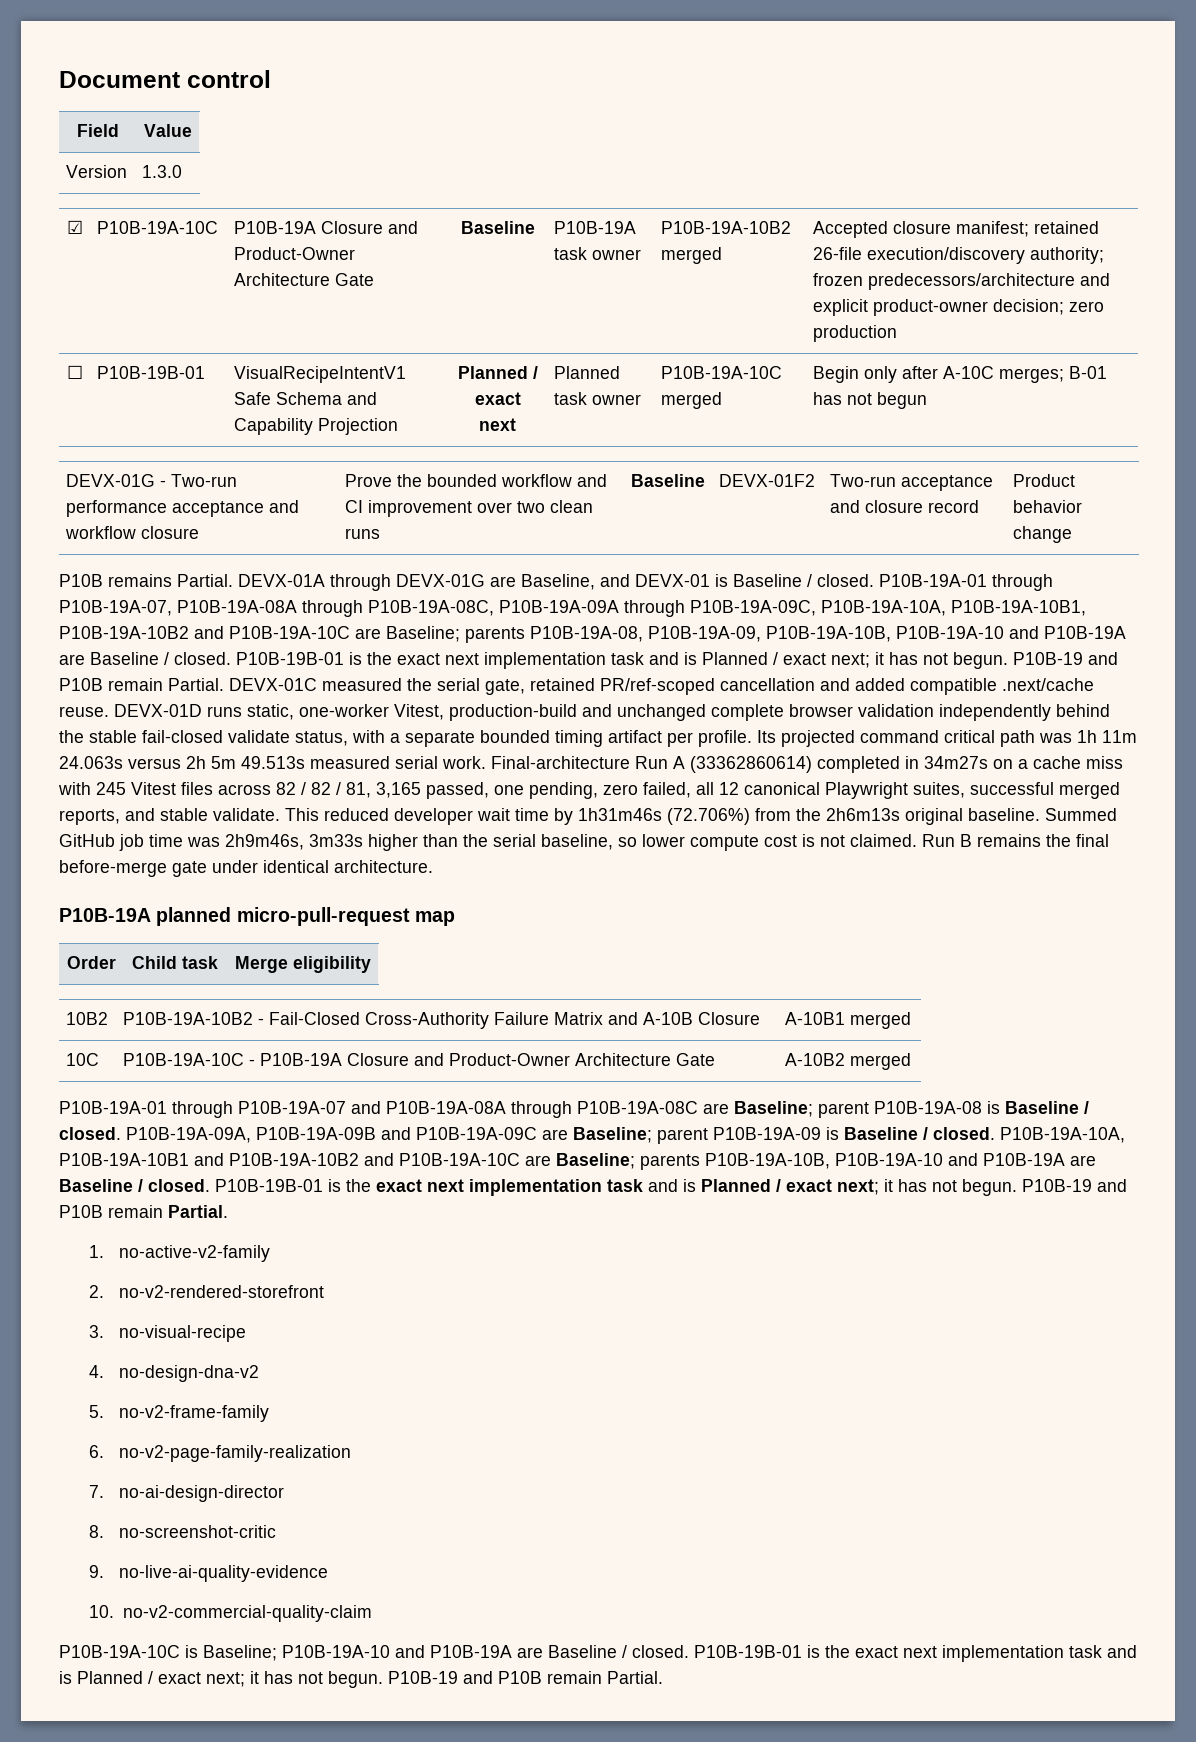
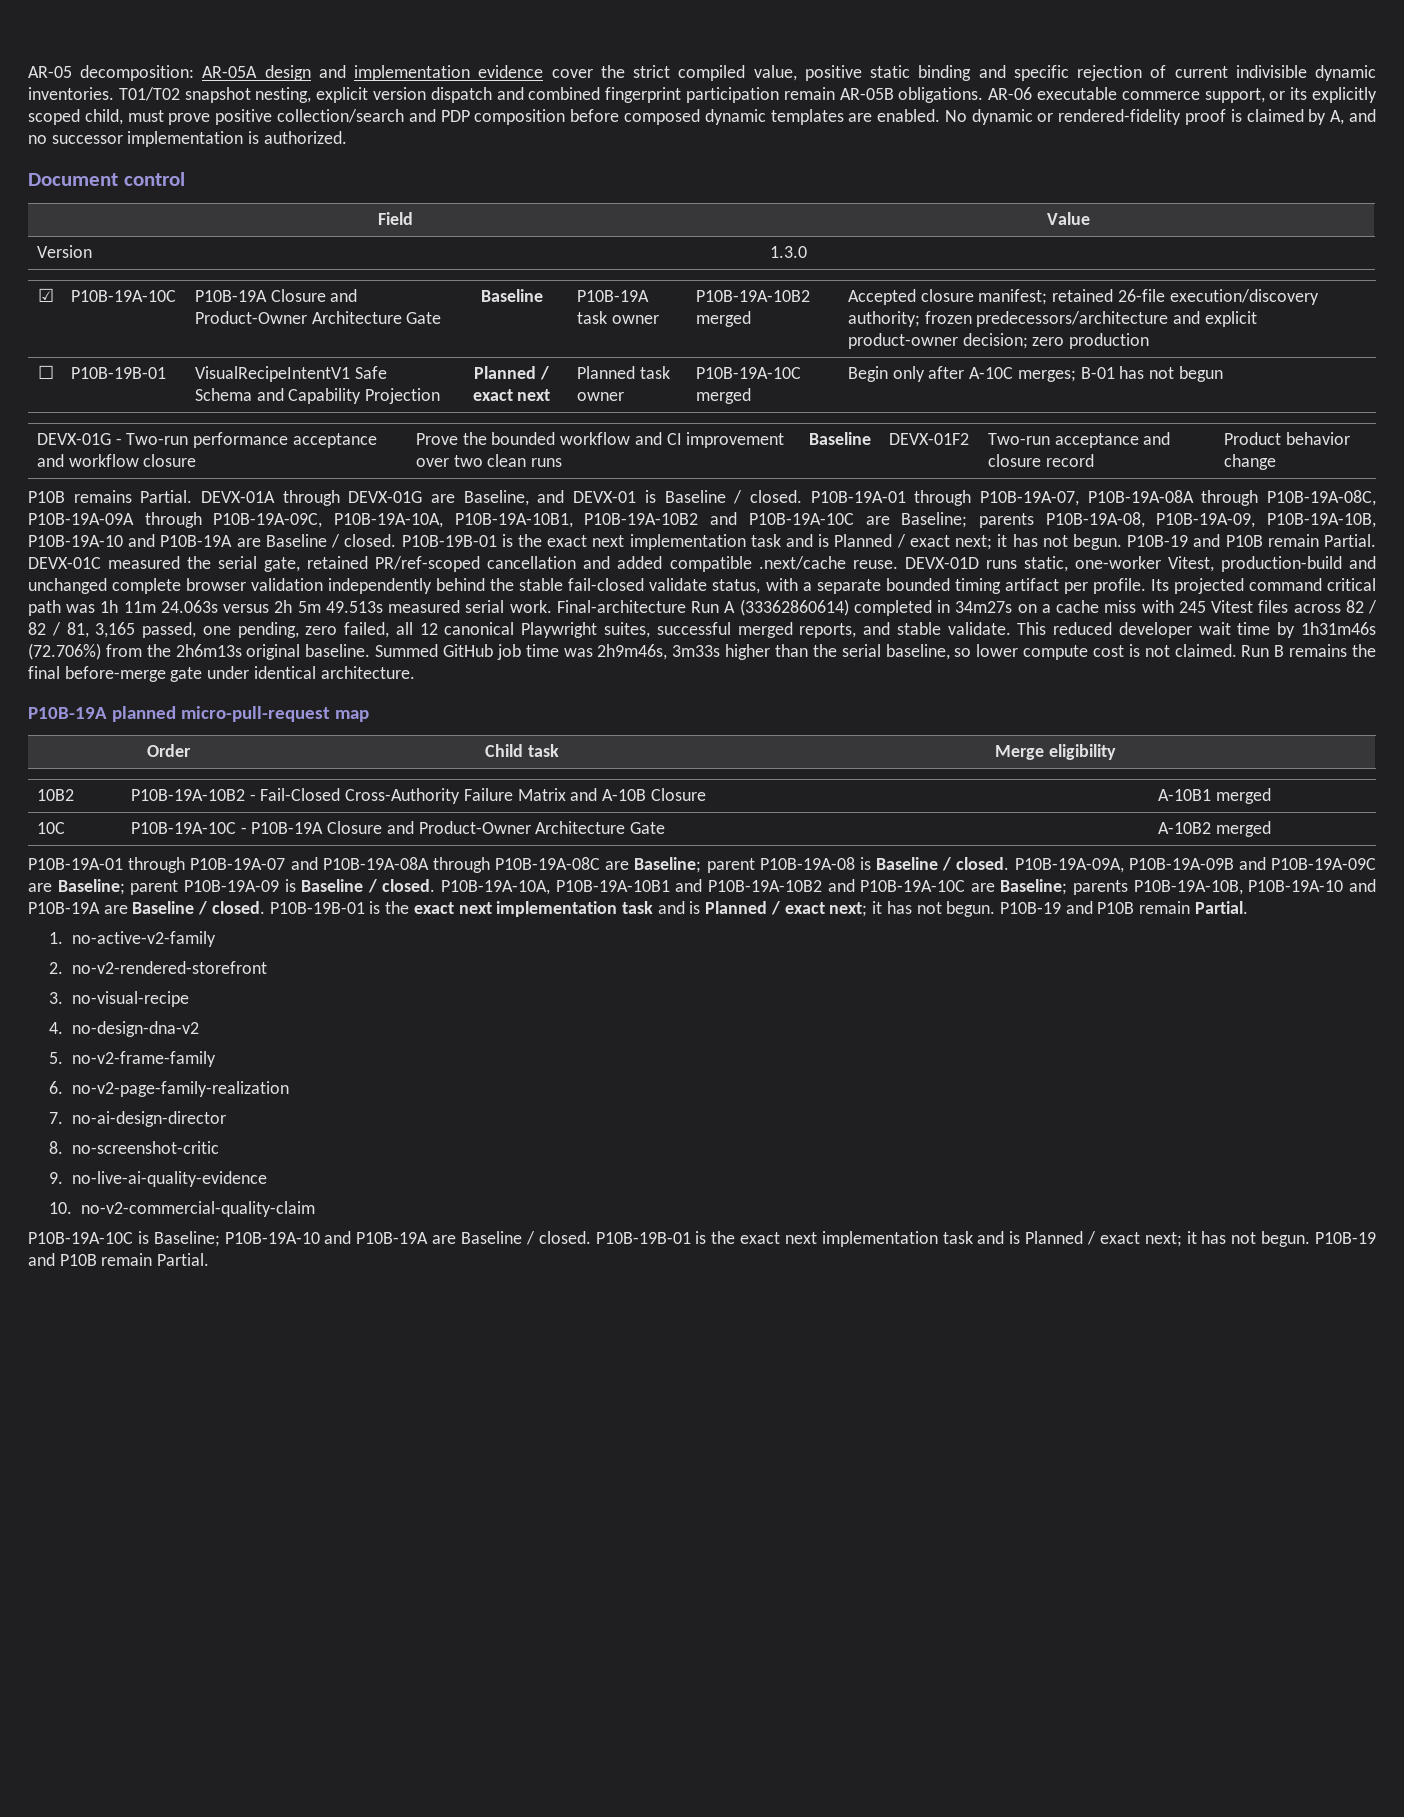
+ AR-05 decomposition: AR-05A design and implementation evidence cover the strict compiled value, positive static binding and specific rejection of current indivisible dynamic inventories. T01/T02 snapshot nesting, explicit version dispatch and combined fingerprint participation remain AR-05B obligations. AR-06 executable commerce support, or its explicitly scoped child, must prove positive collection/search and PDP composition before composed dynamic templates are enabled. No dynamic or rendered-fidelity proof is claimed by A, and no successor implementation is authorized.

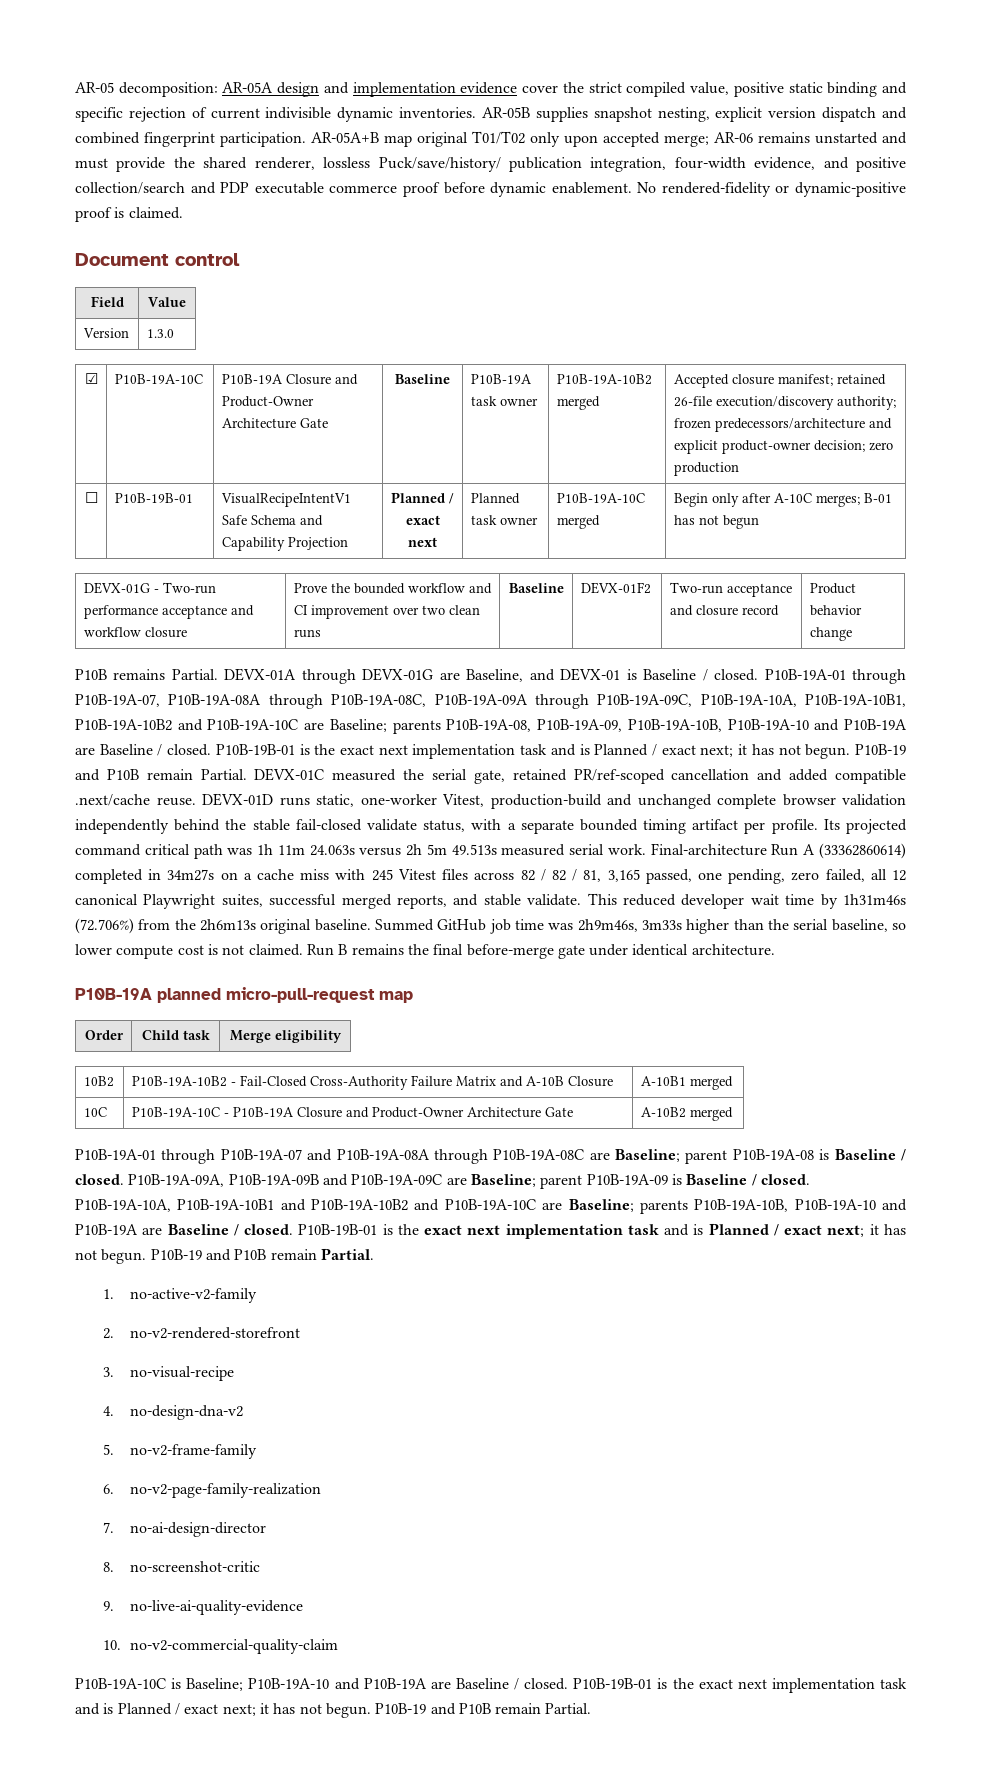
- T01/T02 snapshot nesting, explicit version dispatch and combined fingerprint participation remain AR-05B obligations. AR-06 executable commerce support, or its explicitly scoped child, must prove positive collection/search and PDP composition before composed dynamic templates are enabled. No dynamic or rendered-fidelity proof is claimed by A, and no successor implementation is authorized.
+ AR-05B supplies snapshot nesting, explicit version dispatch and combined fingerprint participation. AR-05A+B map original T01/T02 only upon accepted merge; AR-06 remains unstarted and must provide the shared renderer, lossless Puck/save/history/ publication integration, four-width evidence, and positive collection/search and PDP executable commerce proof before dynamic enablement. No rendered-fidelity or dynamic-positive proof is claimed.

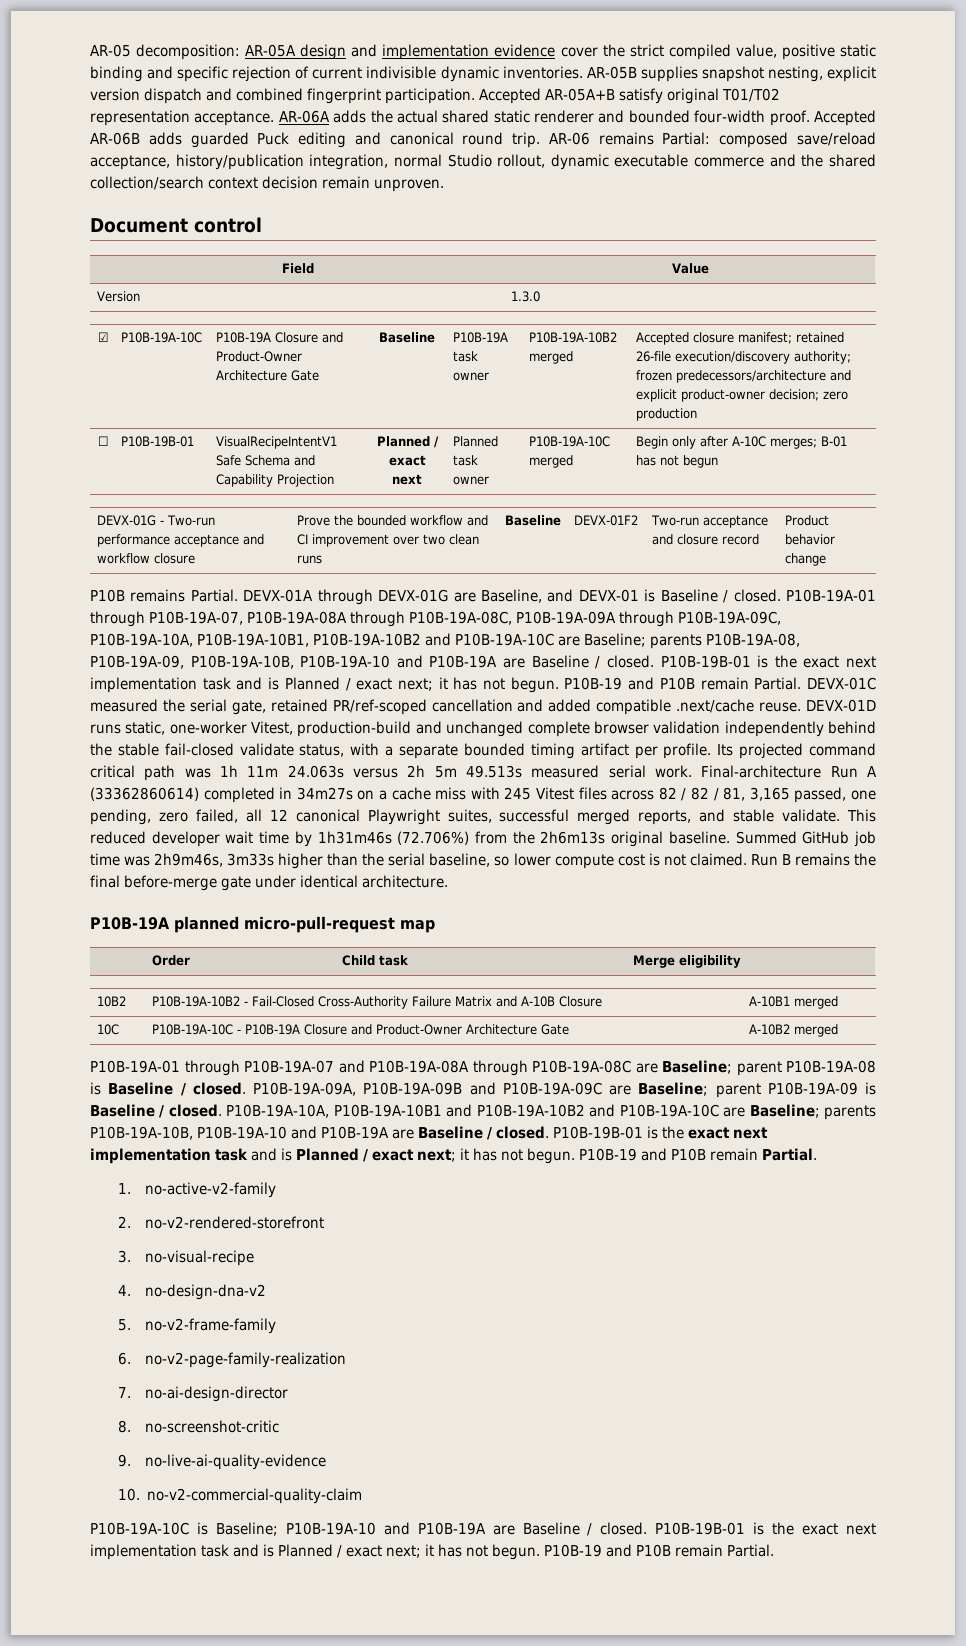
- AR-05A+B map original T01/T02 only upon accepted merge; AR-06 remains unstarted and must provide the shared renderer, lossless Puck/save/history/ publication integration, four-width evidence, and positive collection/search and PDP executable commerce proof before dynamic enablement. No rendered-fidelity or dynamic-positive proof is claimed.
+ Accepted AR-05A+B satisfy original T01/T02 representation acceptance. AR-06A adds the actual shared static renderer and bounded four-width proof. Accepted AR-06B adds guarded Puck editing and canonical round trip. AR-06 remains Partial: composed save/reload acceptance, history/publication integration, normal Studio rollout, dynamic executable commerce and the shared collection/search context decision remain unproven.

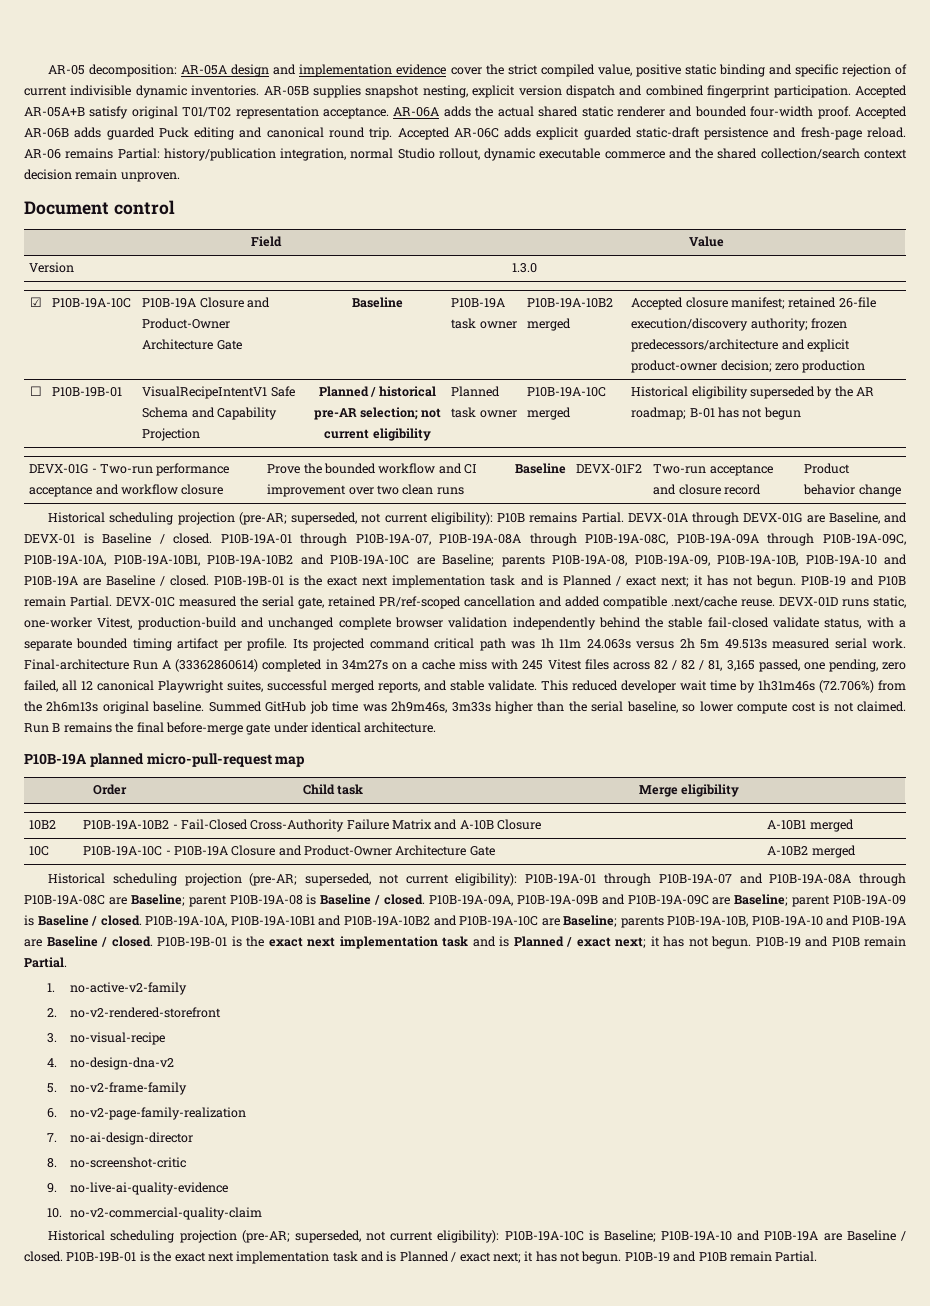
- AR-06 remains Partial: composed save/reload acceptance, history/publication integration, normal Studio rollout, dynamic executable commerce and the shared collection/search context decision remain unproven.
+ Accepted AR-06C adds explicit guarded static-draft persistence and fresh-page reload. AR-06 remains Partial: history/publication integration, normal Studio rollout, dynamic executable commerce and the shared collection/search context decision remain unproven.
- ☐ | P10B-19B-01 | VisualRecipeIntentV1 Safe Schema and Capability Projection | Planned / exact next | Planned task owner | P10B-19A-10C merged | Begin only after A-10C merges; B-01 has not begun
+ ☐ | P10B-19B-01 | VisualRecipeIntentV1 Safe Schema and Capability Projection | Planned / historical pre-AR selection; not current eligibility | Planned task owner | P10B-19A-10C merged | Historical eligibility superseded by the AR roadmap; B-01 has not begun
- P10B remains Partial.
+ Historical scheduling projection (pre-AR; superseded, not current eligibility): P10B remains Partial.
- P10B-19A-01 through P10B-19A-07 and P10B-19A-08A through P10B-19A-08C are Baseline; parent P10B-19A-08 is Baseline / closed.
+ Historical scheduling projection (pre-AR; superseded, not current eligibility): P10B-19A-01 through P10B-19A-07 and P10B-19A-08A through P10B-19A-08C are Baseline; parent P10B-19A-08 is Baseline / closed.
- P10B-19A-10C is Baseline; P10B-19A-10 and P10B-19A are Baseline / closed.
+ Historical scheduling projection (pre-AR; superseded, not current eligibility): P10B-19A-10C is Baseline; P10B-19A-10 and P10B-19A are Baseline / closed.

